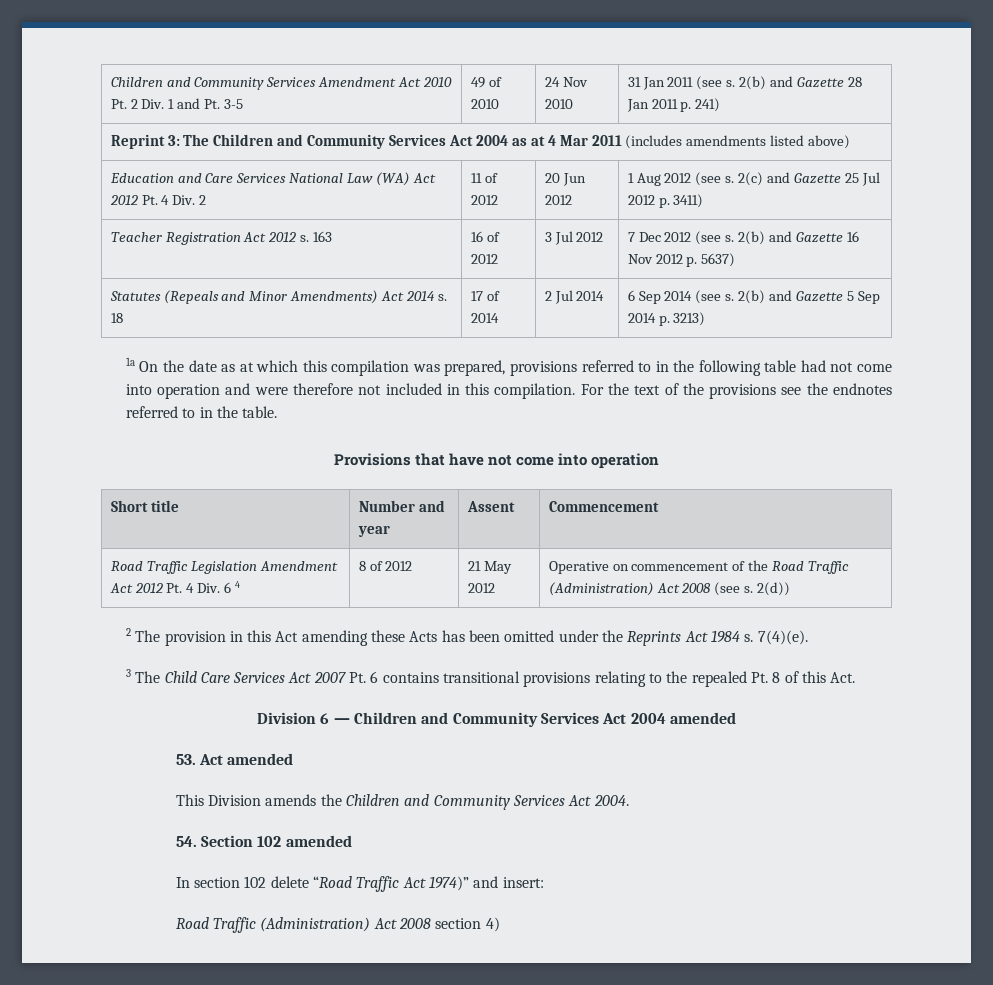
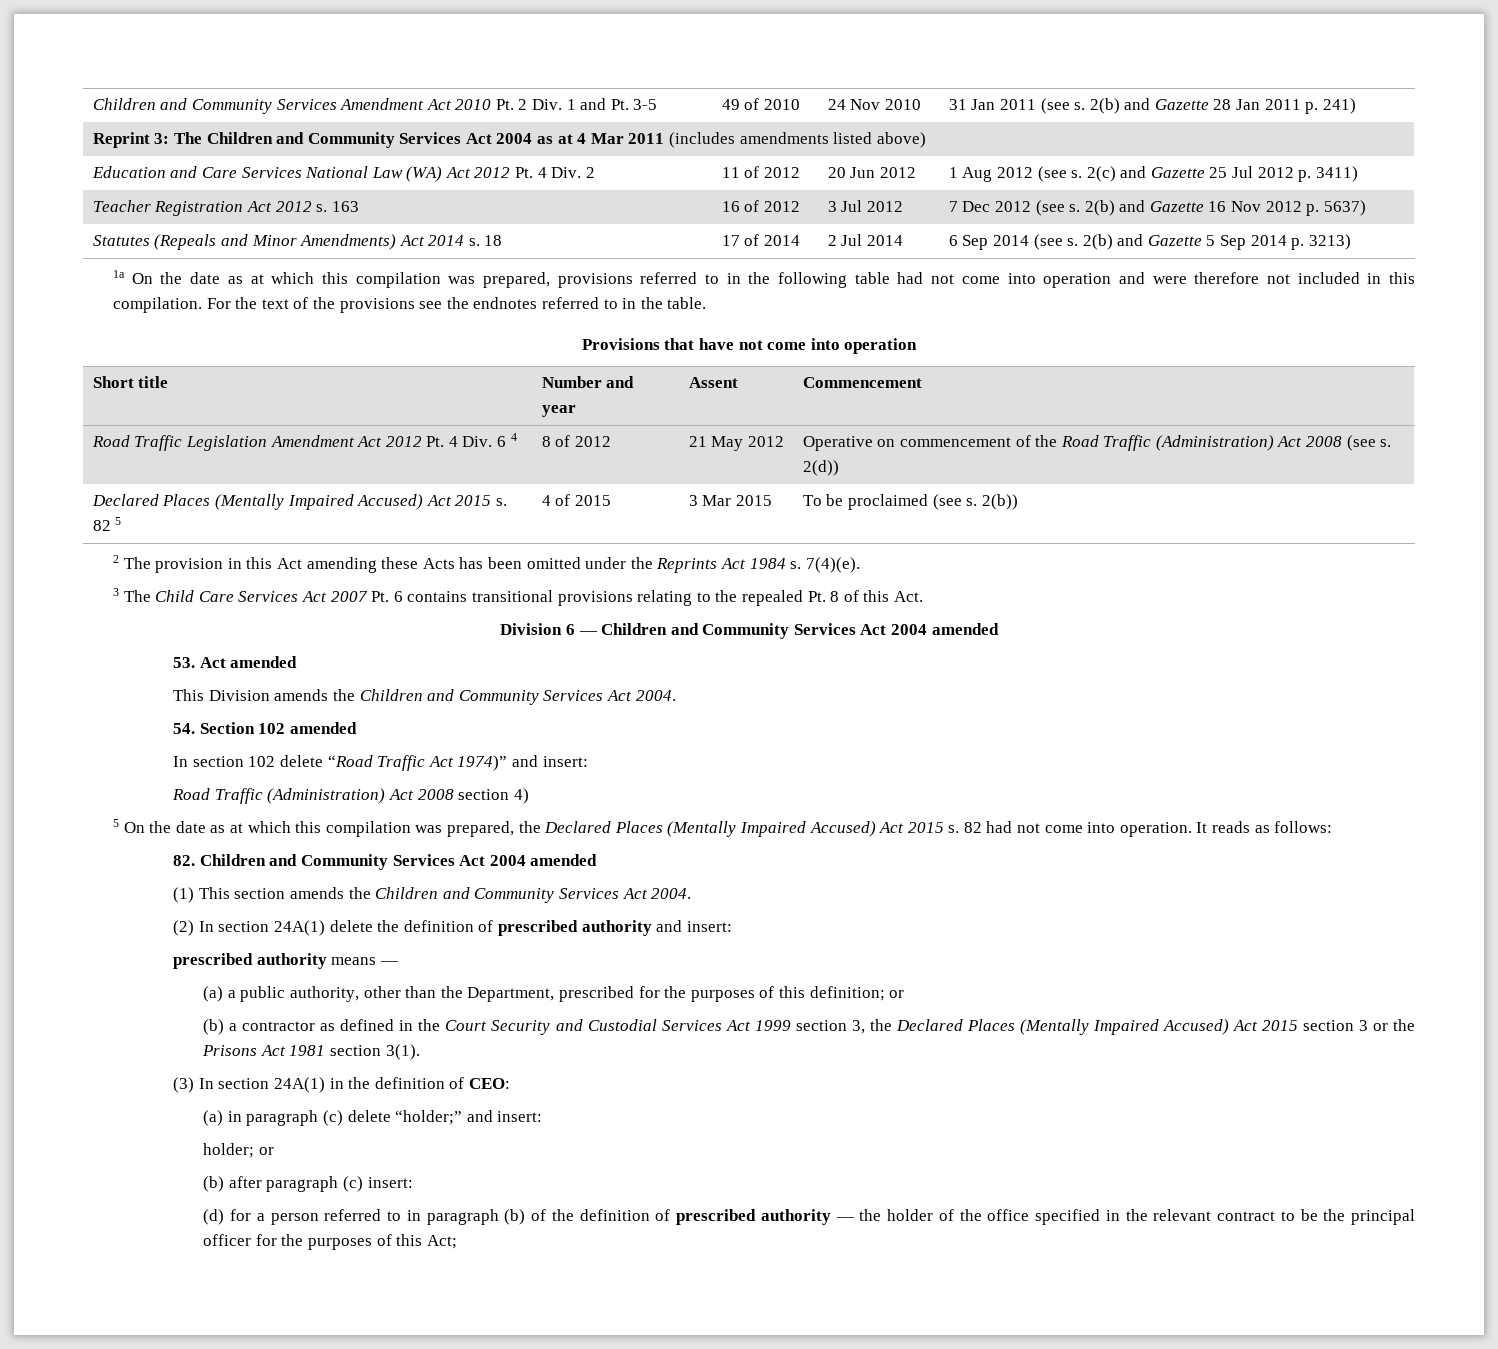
+ Declared Places (Mentally Impaired Accused) Act 2015 s. 82 5 | 4 of 2015 | 3 Mar 2015 | To be proclaimed (see s. 2(b))
+ 5 On the date as at which this compilation was prepared, the Declared Places (Mentally Impaired Accused) Act 2015 s. 82 had not come into operation. It reads as follows:
+ 82. Children and Community Services Act 2004 amended
+ (1) This section amends the Children and Community Services Act 2004.
+ (2) In section 24A(1) delete the definition of prescribed authority and insert:
+ prescribed authority means —
+ (a) a public authority, other than the Department, prescribed for the purposes of this definition; or
+ (b) a contractor as defined in the Court Security and Custodial Services Act 1999 section 3, the Declared Places (Mentally Impaired Accused) Act 2015 section 3 or the Prisons Act 1981 section 3(1).
+ (3) In section 24A(1) in the definition of CEO:
+ (a) in paragraph (c) delete “holder;” and insert:
+ holder; or
+ (b) after paragraph (c) insert:
+ (d) for a person referred to in paragraph (b) of the definition of prescribed authority — the holder of the office specified in the relevant contract to be the principal officer for the purposes of this Act;

